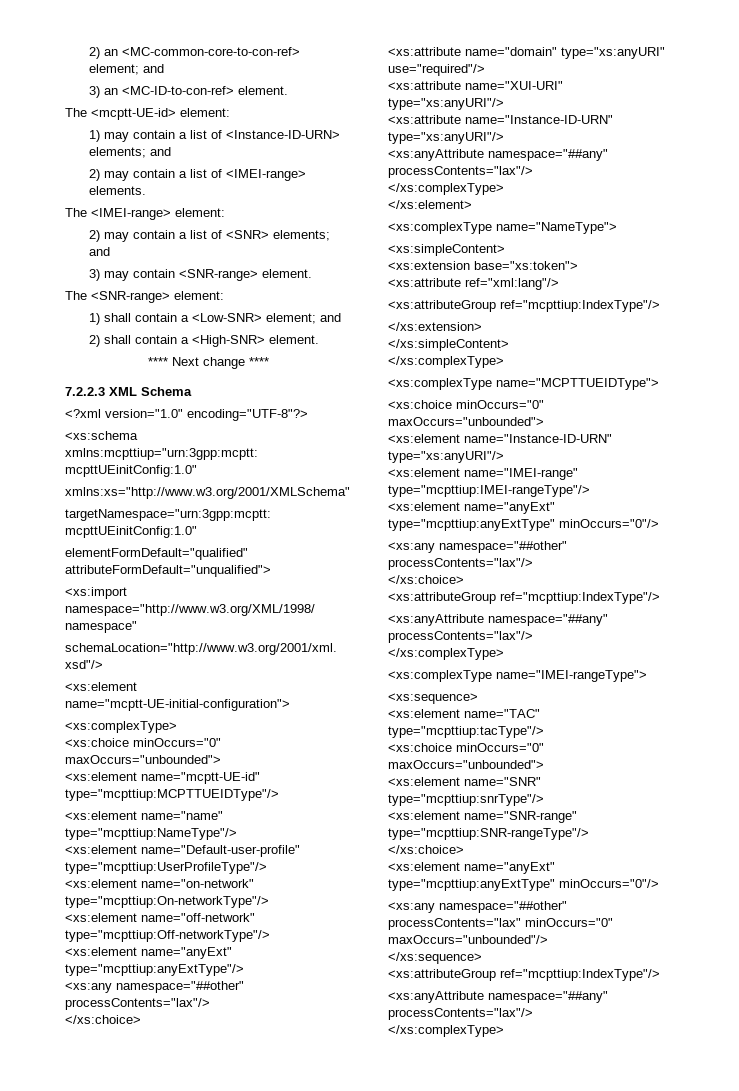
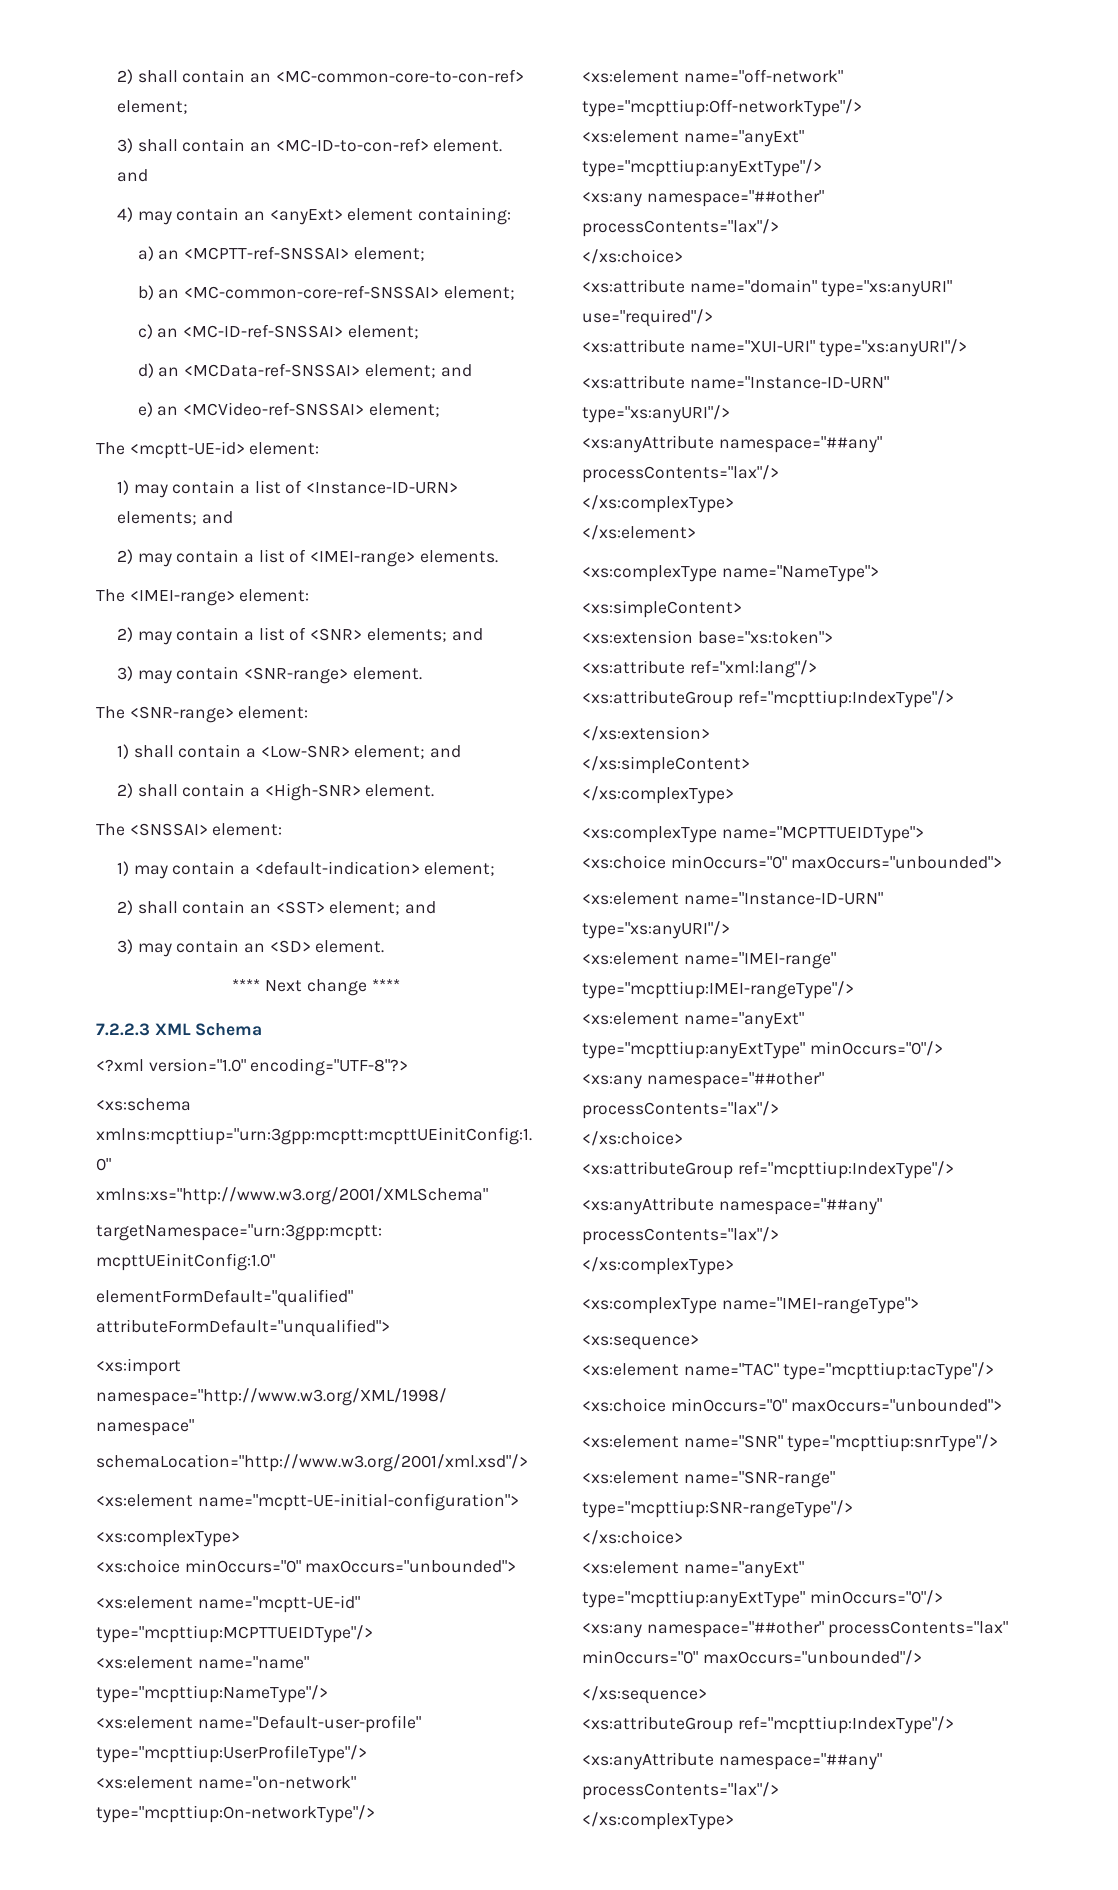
- 2) an <MC-common-core-to-con-ref> element; and
- 3) an <MC-ID-to-con-ref> element.
+ 2) shall contain an <MC-common-core-to-con-ref> element;
+ 3) shall contain an <MC-ID-to-con-ref> element. and
+ 4) may contain an <anyExt> element containing:
+ a) an <MCPTT-ref-SNSSAI> element;
+ b) an <MC-common-core-ref-SNSSAI> element;
+ c) an <MC-ID-ref-SNSSAI> element;
+ d) an <MCData-ref-SNSSAI> element; and
+ e) an <MCVideo-ref-SNSSAI> element;
+ The <SNSSAI> element:
+ 1) may contain a <default-indication> element;
+ 2) shall contain an <SST> element; and
+ 3) may contain an <SD> element.

